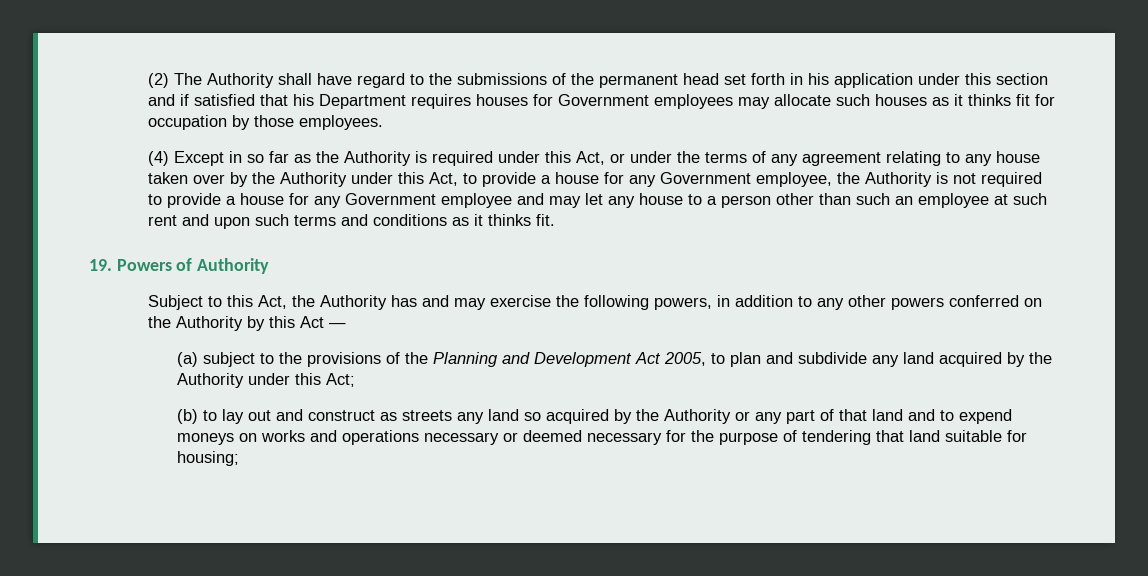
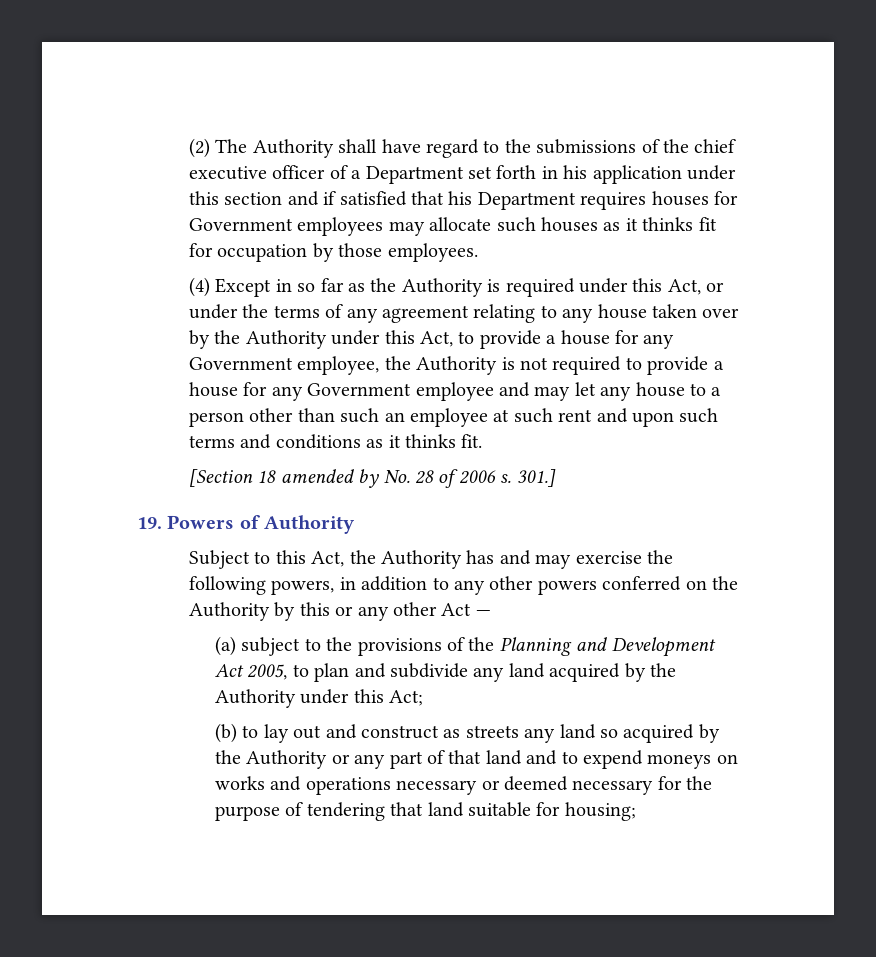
- (2) The Authority shall have regard to the submissions of the permanent head set forth in his application under this section and if satisfied that his Department requires houses for Government employees may allocate such houses as it thinks fit for occupation by those employees.
+ (2) The Authority shall have regard to the submissions of the chief executive officer of a Department set forth in his application under this section and if satisfied that his Department requires houses for Government employees may allocate such houses as it thinks fit for occupation by those employees.
+ [Section 18 amended by No. 28 of 2006 s. 301.]
- Subject to this Act, the Authority has and may exercise the following powers, in addition to any other powers conferred on the Authority by this Act —
+ Subject to this Act, the Authority has and may exercise the following powers, in addition to any other powers conferred on the Authority by this or any other Act —

